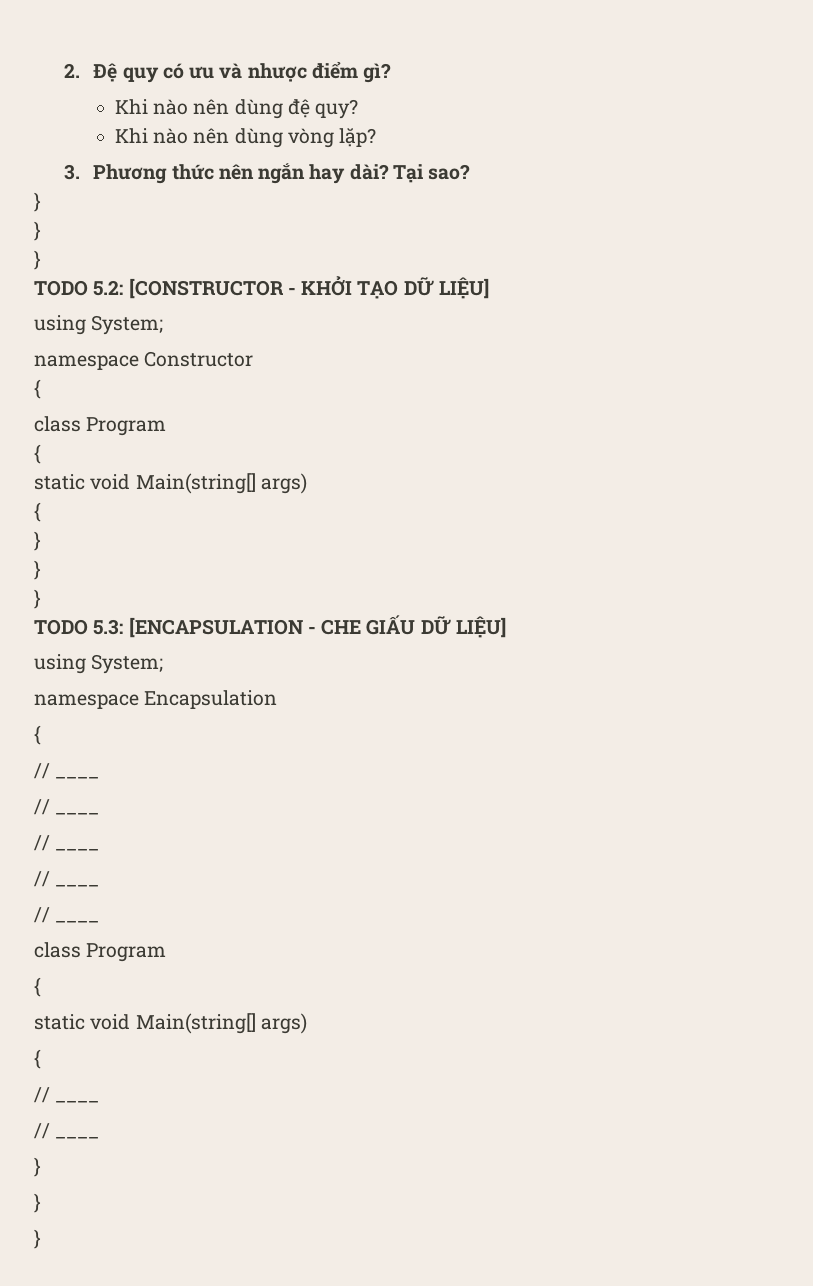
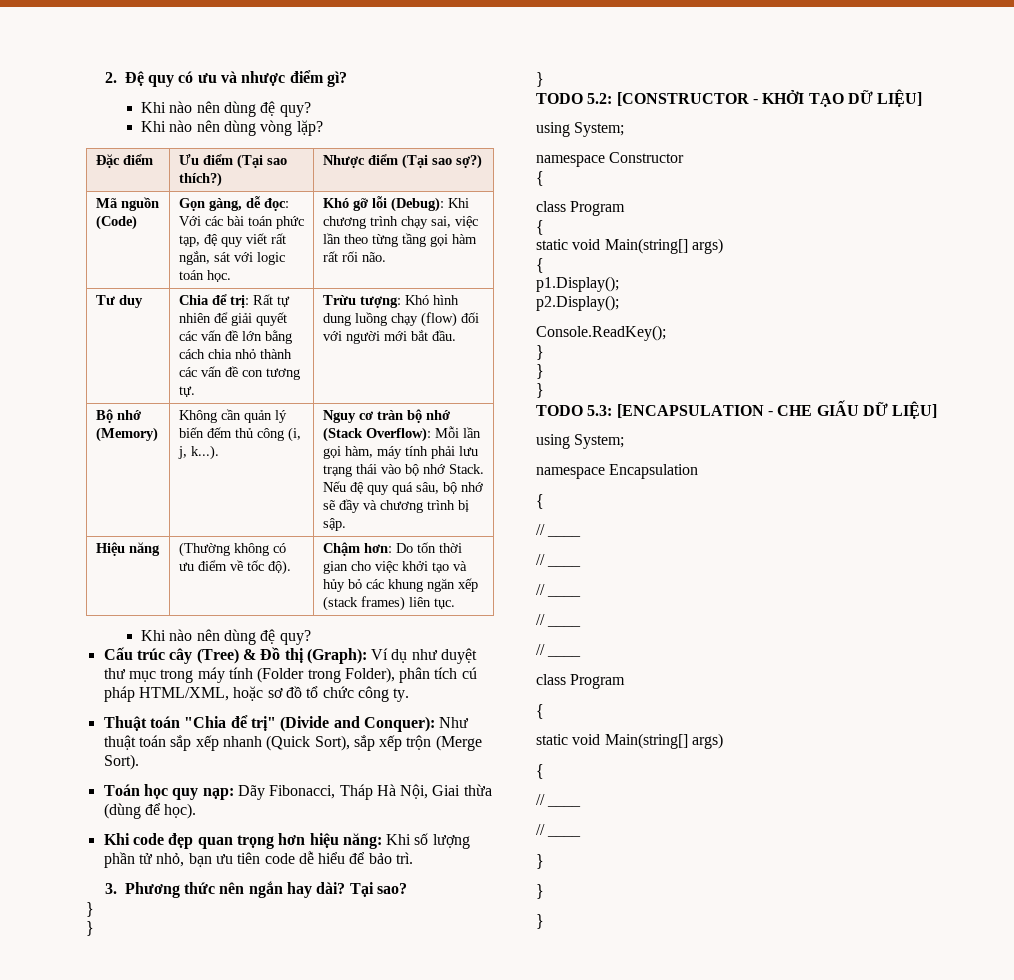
+ Đặc điểm | Ưu điểm (Tại sao thích?) | Nhược điểm (Tại sao sợ?)
+ Mã nguồn (Code) | Gọn gàng, dễ đọc: Với các bài toán phức tạp, đệ quy viết rất ngắn, sát với logic toán học. | Khó gỡ lỗi (Debug): Khi chương trình chạy sai, việc lần theo từng tầng gọi hàm rất rối não.
+ Tư duy | Chia để trị: Rất tự nhiên để giải quyết các vấn đề lớn bằng cách chia nhỏ thành các vấn đề con tương tự. | Trừu tượng: Khó hình dung luồng chạy (flow) đối với người mới bắt đầu.
+ Bộ nhớ (Memory) | Không cần quản lý biến đếm thủ công (i, j, k...). | Nguy cơ tràn bộ nhớ (Stack Overflow): Mỗi lần gọi hàm, máy tính phải lưu trạng thái vào bộ nhớ Stack. Nếu đệ quy quá sâu, bộ nhớ sẽ đầy và chương trình bị sập.
+ Hiệu năng | (Thường không có ưu điểm về tốc độ). | Chậm hơn: Do tốn thời gian cho việc khởi tạo và hủy bỏ các khung ngăn xếp (stack frames) liên tục.
+ Khi nào nên dùng đệ quy?
+ Cấu trúc cây (Tree) & Đồ thị (Graph): Ví dụ như duyệt thư mục trong máy tính (Folder trong Folder), phân tích cú pháp HTML/XML, hoặc sơ đồ tổ chức công ty.
+ Thuật toán "Chia để trị" (Divide and Conquer): Như thuật toán sắp xếp nhanh (Quick Sort), sắp xếp trộn (Merge Sort).
+ Toán học quy nạp: Dãy Fibonacci, Tháp Hà Nội, Giai thừa (dùng để học).
+ Khi code đẹp quan trọng hơn hiệu năng: Khi số lượng phần tử nhỏ, bạn ưu tiên code dễ hiểu để bảo trì.
+ p1.Display();
+ p2.Display();
+ Console.ReadKey();

